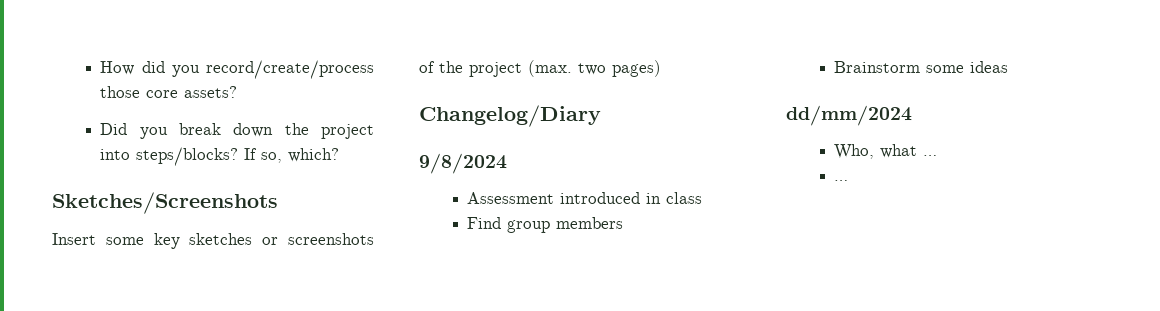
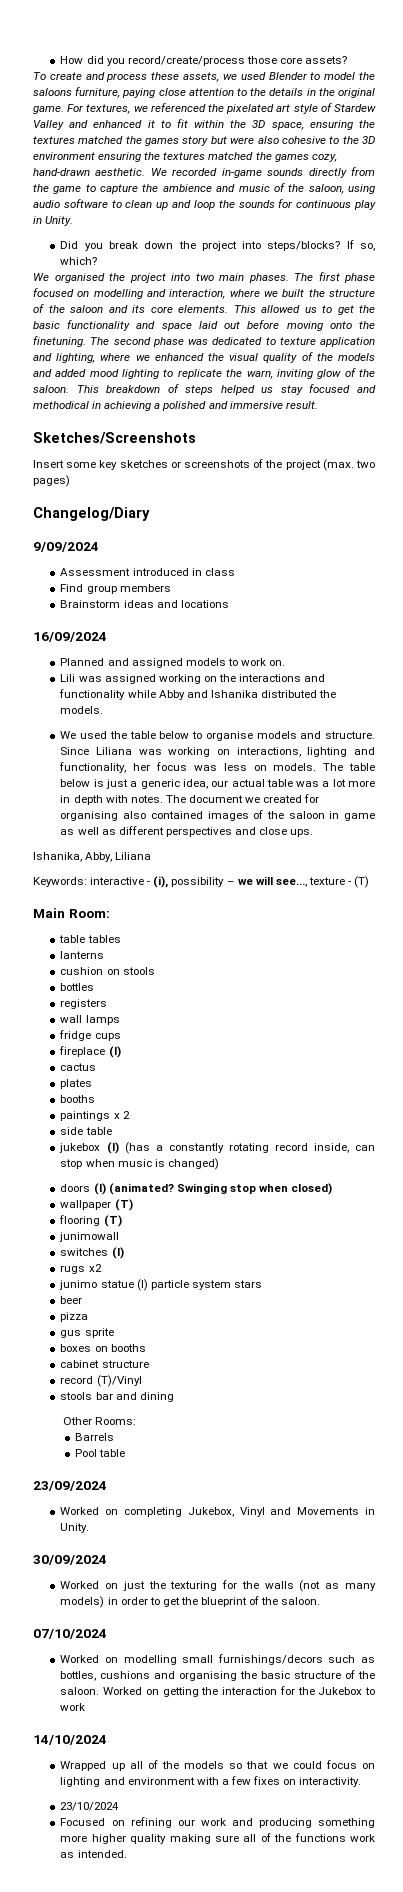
+ To create and process these assets, we used Blender to model the saloons furniture, paying close attention to the details in the original game. For textures, we referenced the pixelated art style of Stardew Valley and enhanced it to fit within the 3D space, ensuring the textures matched the games story but were also cohesive to the 3D environment ensuring the textures matched the games cozy, hand-drawn aesthetic. We recorded in-game sounds directly from the game to capture the ambience and music of the saloon, using audio software to clean up and loop the sounds for continuous play in Unity.
+ We organised the project into two main phases. The first phase focused on modelling and interaction, where we built the structure of the saloon and its core elements. This allowed us to get the basic functionality and space laid out before moving onto the finetuning. The second phase was dedicated to texture application and lighting, where we enhanced the visual quality of the models and added mood lighting to replicate the warn, inviting glow of the saloon. This breakdown of steps helped us stay focused and methodical in achieving a polished and immersive result.
- 9/8/2024
+ 9/09/2024
- Brainstorm some ideas
- dd/mm/2024
- Who, what …
- …
+ Brainstorm ideas and locations
+ 16/09/2024
+ Planned and assigned models to work on.
+ Lili was assigned working on the interactions and functionality while Abby and Ishanika distributed the models.
+ We used the table below to organise models and structure. Since Liliana was working on interactions, lighting and functionality, her focus was less on models. The table below is just a generic idea, our actual table was a lot more in depth with notes. The document we created for organising also contained images of the saloon in game as well as different perspectives and close ups.
+ Ishanika, Abby, Liliana
+ Keywords: interactive - (i), possibility – we will see…, texture - (T)
+ Main Room:
+ table tables
+ lanterns
+ cushion on stools
+ bottles
+ registers
+ wall lamps
+ fridge cups
+ fireplace (I)
+ cactus
+ plates
+ booths
+ paintings x 2
+ side table
+ jukebox (I) (has a constantly rotating record inside, can stop when music is changed)
+ doors (I) (animated? Swinging stop when closed)
+ wallpaper (T)
+ flooring (T)
+ junimowall
+ switches (I)
+ rugs x2
+ junimo statue (I) particle system stars
+ beer
+ pizza
+ gus sprite
+ boxes on booths
+ cabinet structure
+ record (T)/Vinyl
+ stools bar and dining
+ Other Rooms:
+ Barrels
+ Pool table
+ 23/09/2024
+ Worked on completing Jukebox, Vinyl and Movements in Unity.
+ 30/09/2024
+ Worked on just the texturing for the walls (not as many models) in order to get the blueprint of the saloon.
+ 07/10/2024
+ Worked on modelling small furnishings/decors such as bottles, cushions and organising the basic structure of the saloon. Worked on getting the interaction for the Jukebox to work
+ 14/10/2024
+ Wrapped up all of the models so that we could focus on lighting and environment with a few fixes on interactivity.
+ 23/10/2024
+ Focused on refining our work and producing something more higher quality making sure all of the functions work as intended.

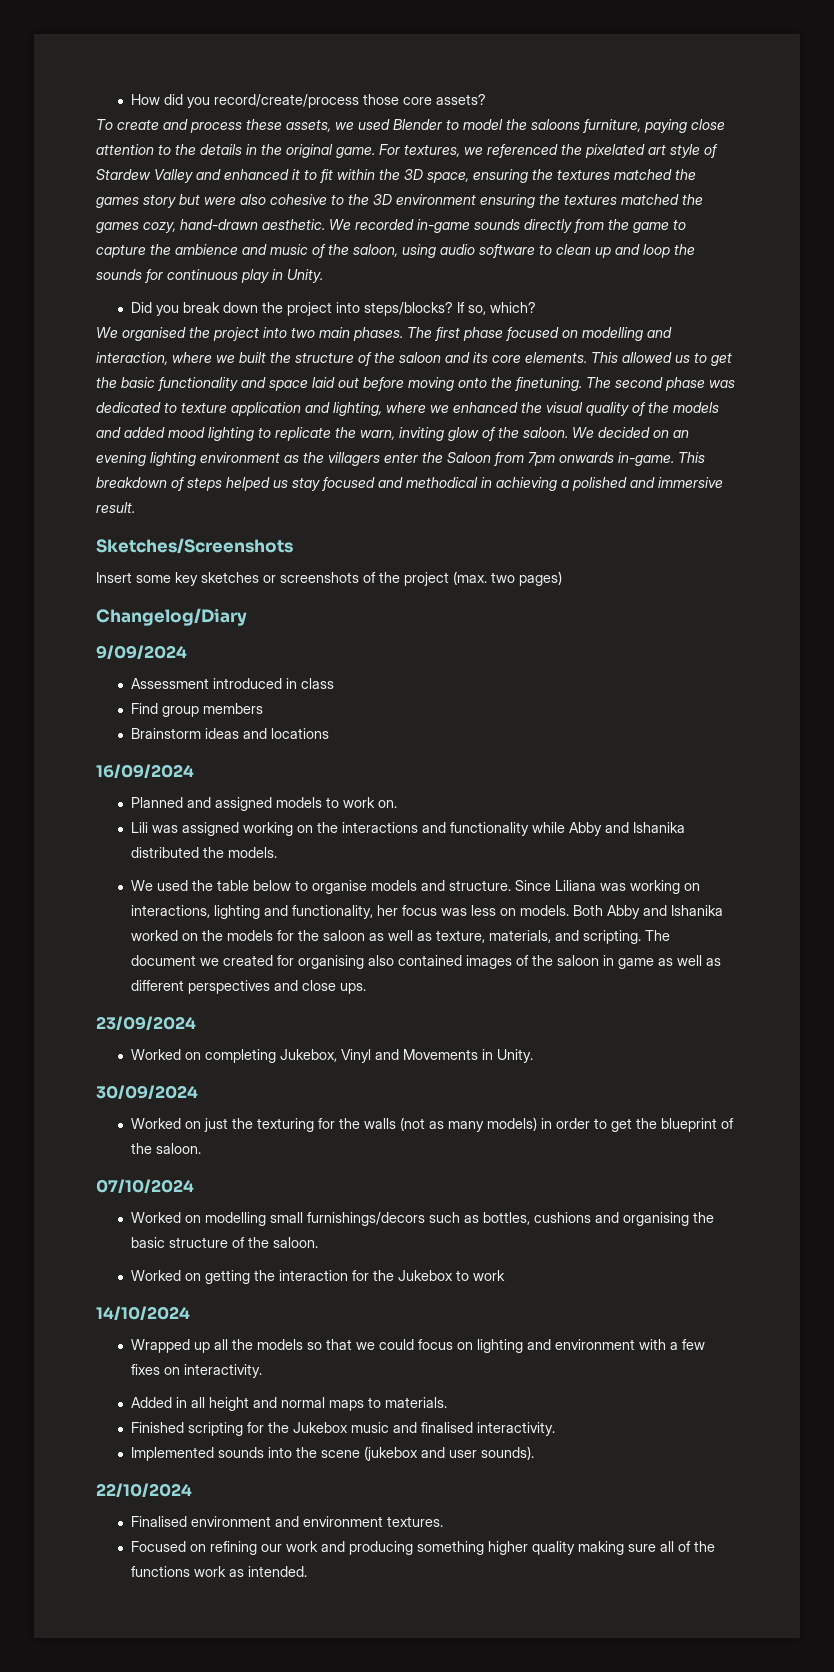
+ We decided on an evening lighting environment as the villagers enter the Saloon from 7pm onwards in-game.
- The table below is just a generic idea, our actual table was a lot more in depth with notes.
+ Both Abby and Ishanika worked on the models for the saloon as well as texture, materials, and scripting.
- Ishanika, Abby, Liliana
- Keywords: interactive - (i), possibility – we will see…, texture - (T)
- Main Room:
- table tables
- lanterns
- cushion on stools
- bottles
- registers
- wall lamps
- fridge cups
- fireplace (I)
- cactus
- plates
- booths
- paintings x 2
- side table
- jukebox (I) (has a constantly rotating record inside, can stop when music is changed)
- doors (I) (animated? Swinging stop when closed)
- wallpaper (T)
- flooring (T)
- junimowall
- switches (I)
- rugs x2
- junimo statue (I) particle system stars
- beer
- pizza
- gus sprite
- boxes on booths
- cabinet structure
- record (T)/Vinyl
- stools bar and dining
- Other Rooms:
- Barrels
- Pool table
- Worked on modelling small furnishings/decors such as bottles, cushions and organising the basic structure of the saloon. Worked on getting the interaction for the Jukebox to work
+ Worked on modelling small furnishings/decors such as bottles, cushions and organising the basic structure of the saloon.
+ Worked on getting the interaction for the Jukebox to work
- Wrapped up all of the models so that we could focus on lighting and environment with a few fixes on interactivity.
+ Wrapped up all the models so that we could focus on lighting and environment with a few fixes on interactivity.
- 23/10/2024
+ Added in all height and normal maps to materials.
+ Finished scripting for the Jukebox music and finalised interactivity.
+ Implemented sounds into the scene (jukebox and user sounds).
+ 22/10/2024
+ Finalised environment and environment textures.
- Focused on refining our work and producing something more higher quality making sure all of the functions work as intended.
+ Focused on refining our work and producing something higher quality making sure all of the functions work as intended.

